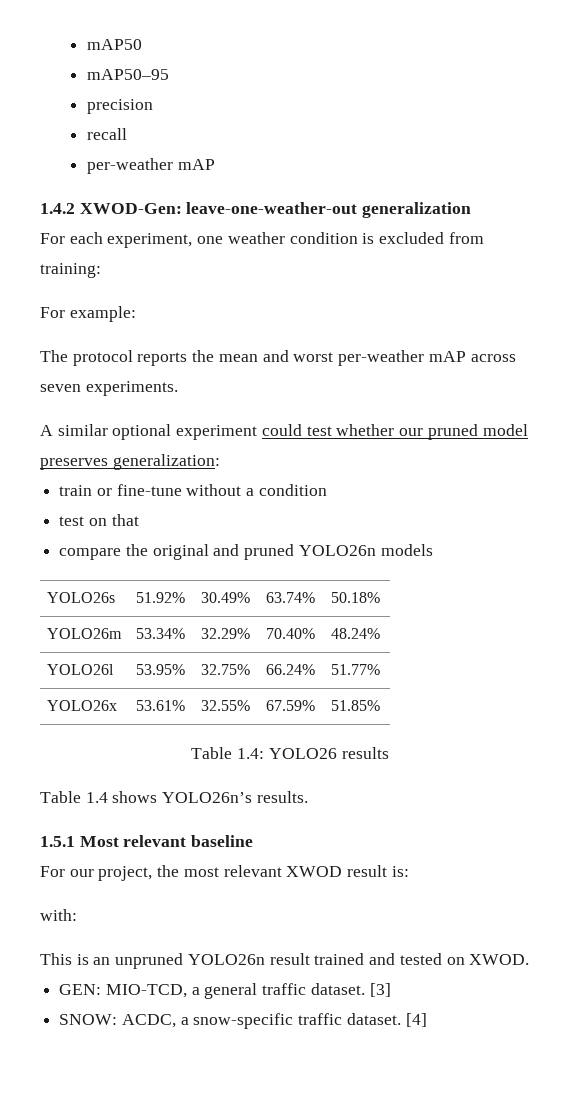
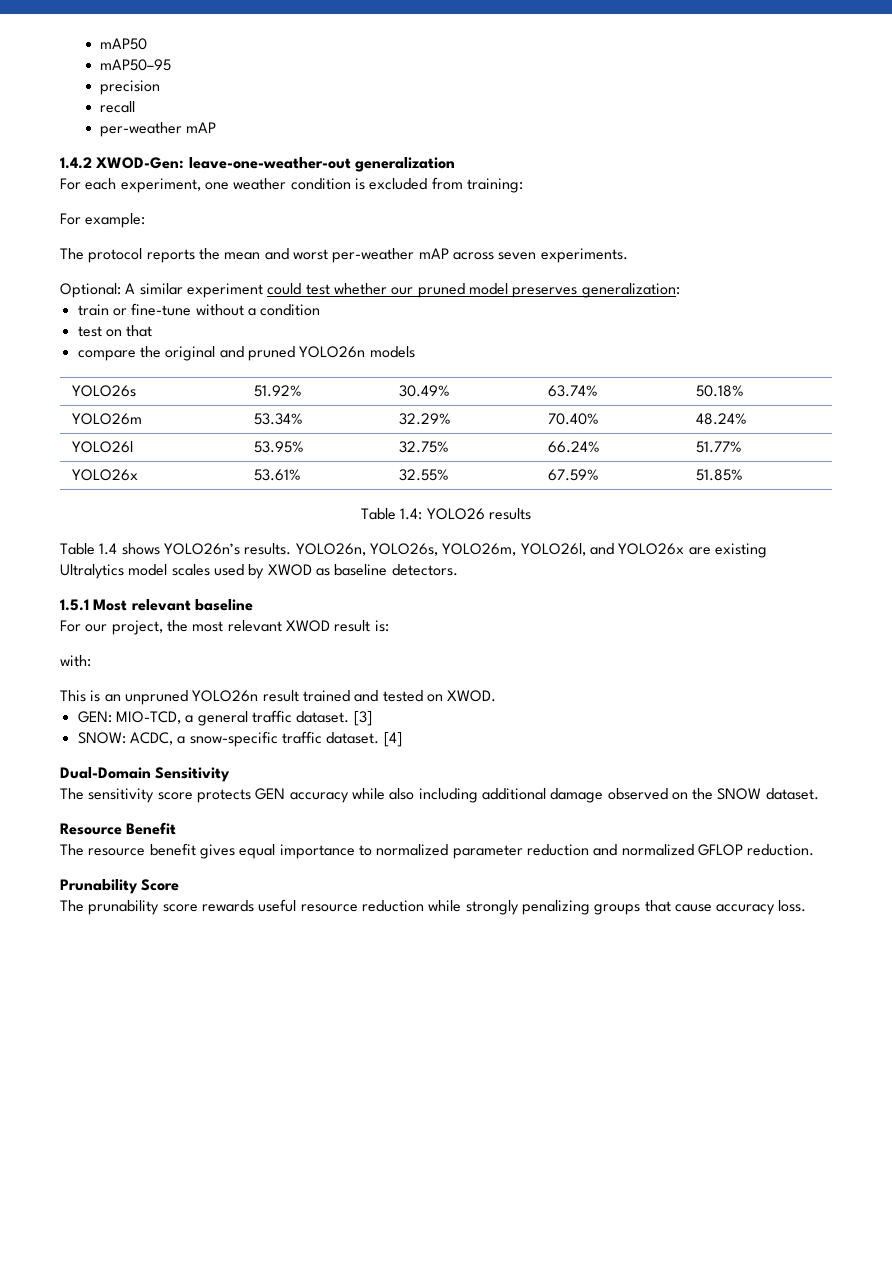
- A similar optional experiment could test whether our pruned model preserves generalization:
+ Optional: A similar experiment could test whether our pruned model preserves generalization:
+ YOLO26n, YOLO26s, YOLO26m, YOLO26l, and YOLO26x are existing Ultralytics model scales used by XWOD as baseline detectors.
+ Dual-Domain Sensitivity
+ The sensitivity score protects GEN accuracy while also including additional damage observed on the SNOW dataset.
+ Resource Benefit
+ The resource benefit gives equal importance to normalized parameter reduction and normalized GFLOP reduction.
+ Prunability Score
+ The prunability score rewards useful resource reduction while strongly penalizing groups that cause accuracy loss.

